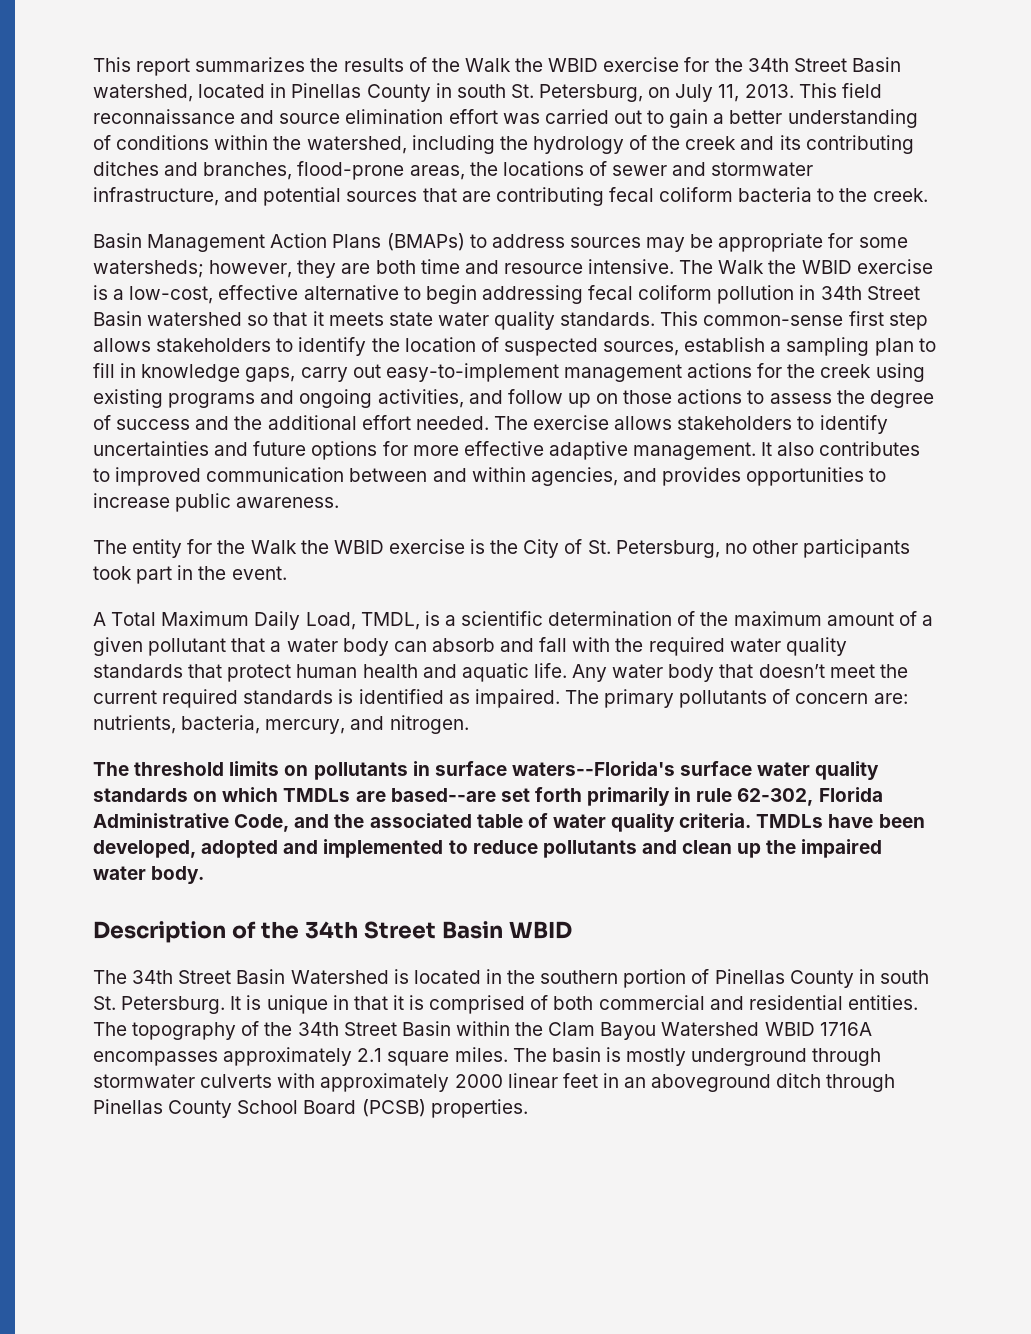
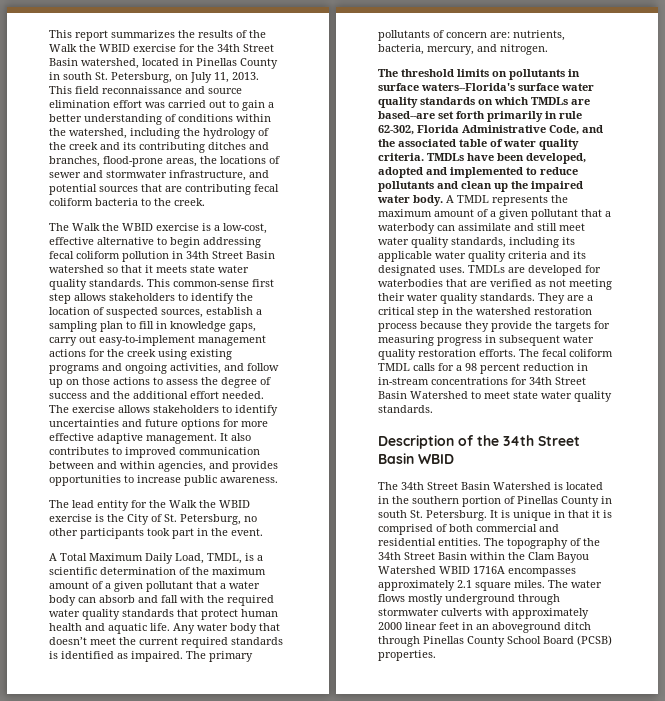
- Basin Management Action Plans (BMAPs) to address sources may be appropriate for some watersheds; however, they are both time and resource intensive.
- The entity for the Walk the WBID exercise is the City of St. Petersburg, no other participants took part in the event.
+ The lead entity for the Walk the WBID exercise is the City of St. Petersburg, no other participants took part in the event.
+ A TMDL represents the maximum amount of a given pollutant that a waterbody can assimilate and still meet water quality standards, including its applicable water quality criteria and its designated uses. TMDLs are developed for waterbodies that are verified as not meeting their water quality standards. They are a critical step in the watershed restoration process because they provide the targets for measuring progress in subsequent water quality restoration efforts. The fecal coliform TMDL calls for a 98 percent reduction in in-stream concentrations for 34th Street Basin Watershed to meet state water quality standards.
- The basin is mostly underground through stormwater culverts with approximately 2000 linear feet in an aboveground ditch through Pinellas County School Board (PCSB) properties.
+ The water flows mostly underground through stormwater culverts with approximately 2000 linear feet in an aboveground ditch through Pinellas County School Board (PCSB) properties.

